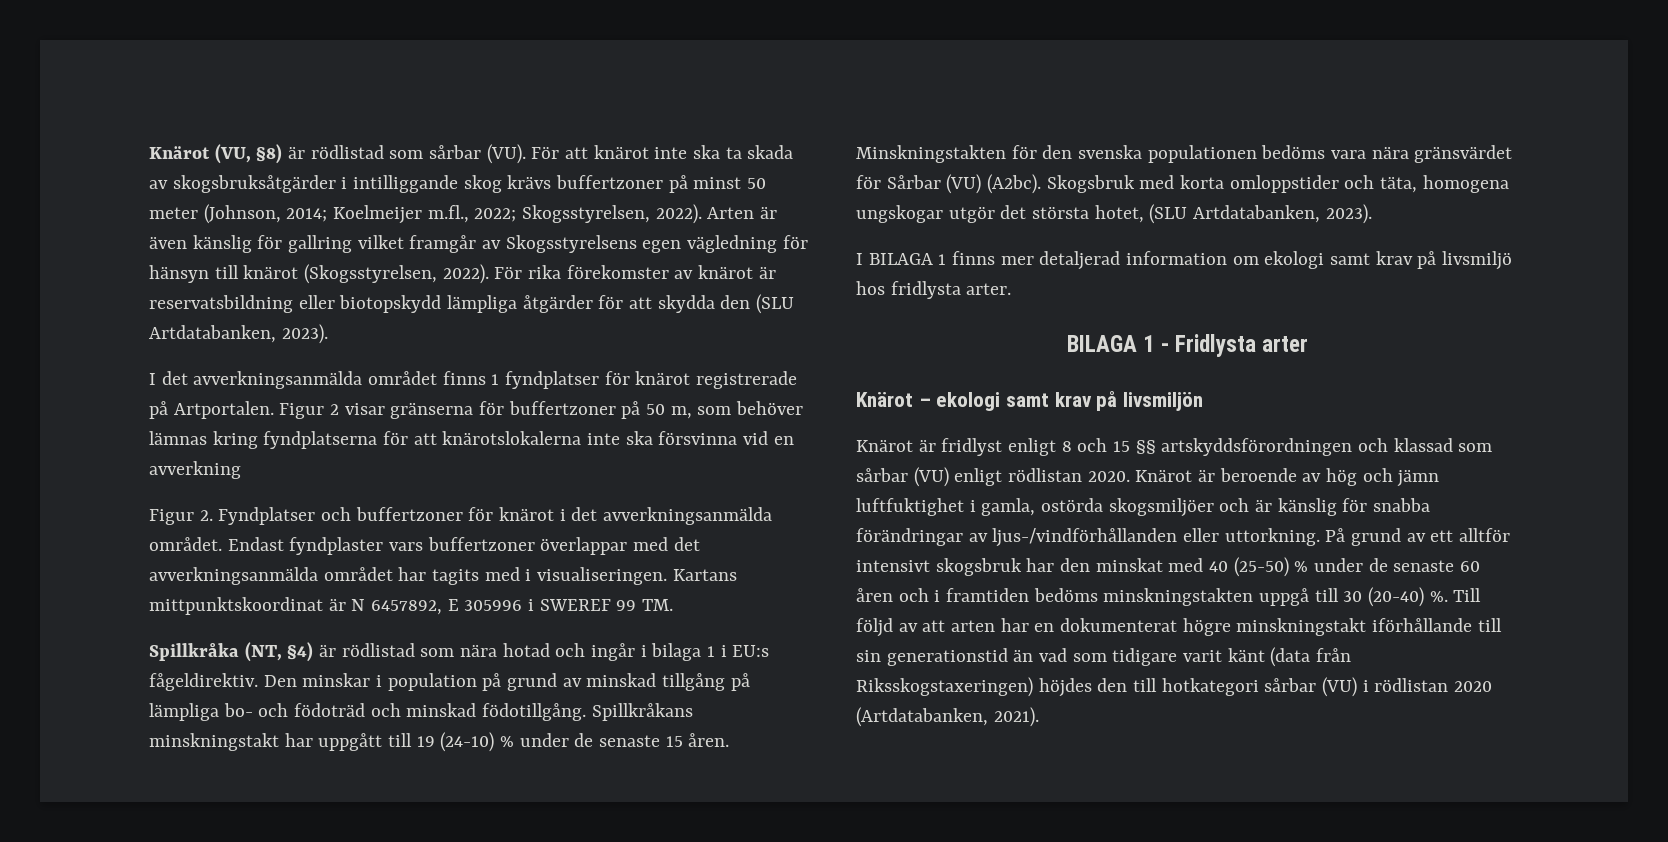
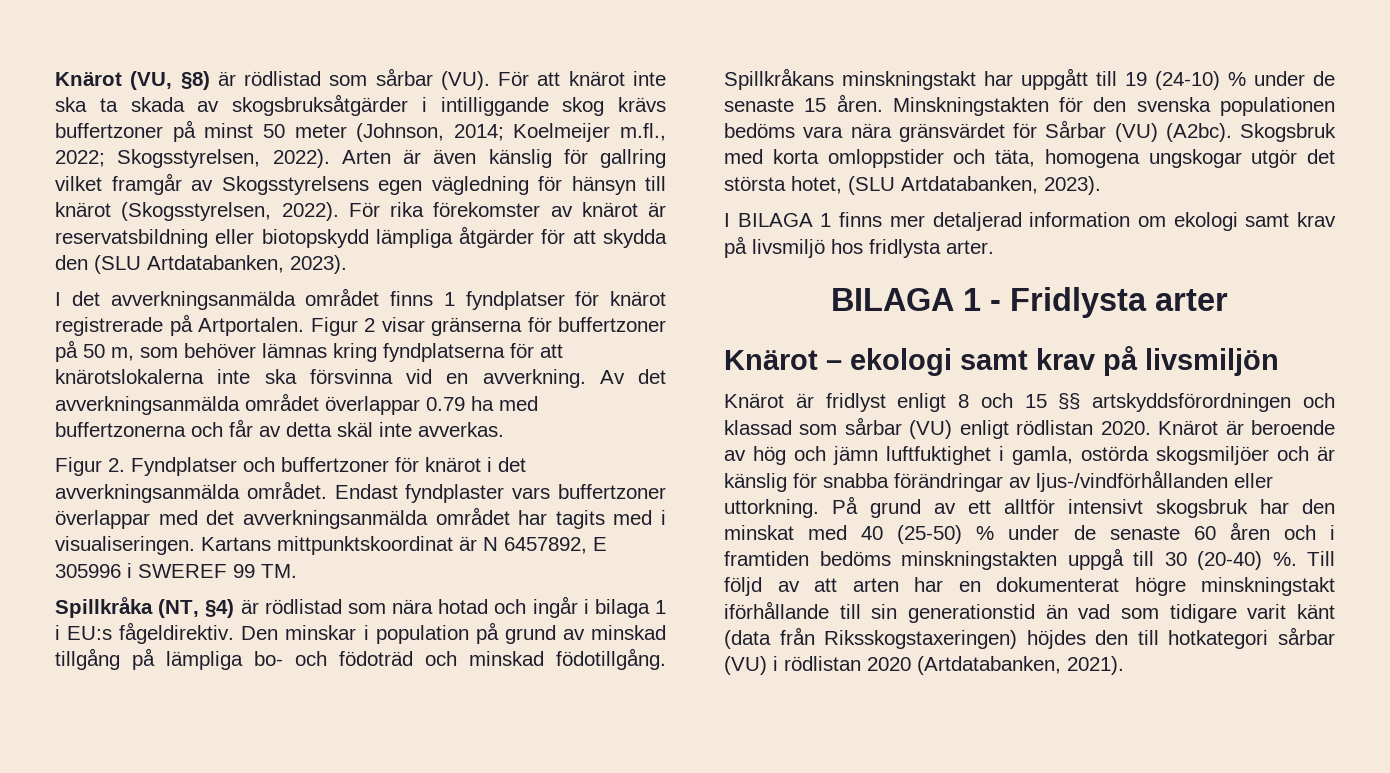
- Figur 2 visar gränserna för buffertzoner på 50 m, som behöver lämnas kring fyndplatserna för att knärotslokalerna inte ska försvinna vid en avverkning
+ Figur 2 visar gränserna för buffertzoner på 50 m, som behöver lämnas kring fyndplatserna för att knärotslokalerna inte ska försvinna vid en avverkning. Av det avverkningsanmälda området överlappar 0.79 ha med buffertzonerna och får av detta skäl inte avverkas.

